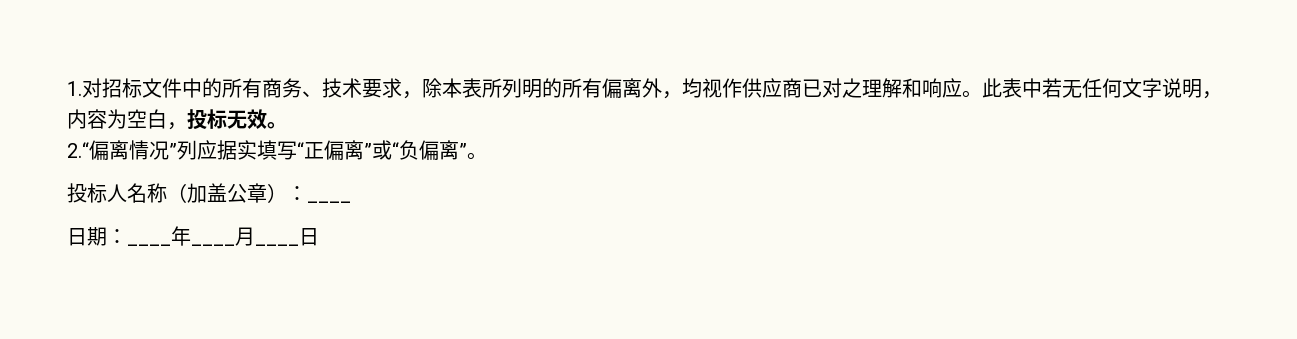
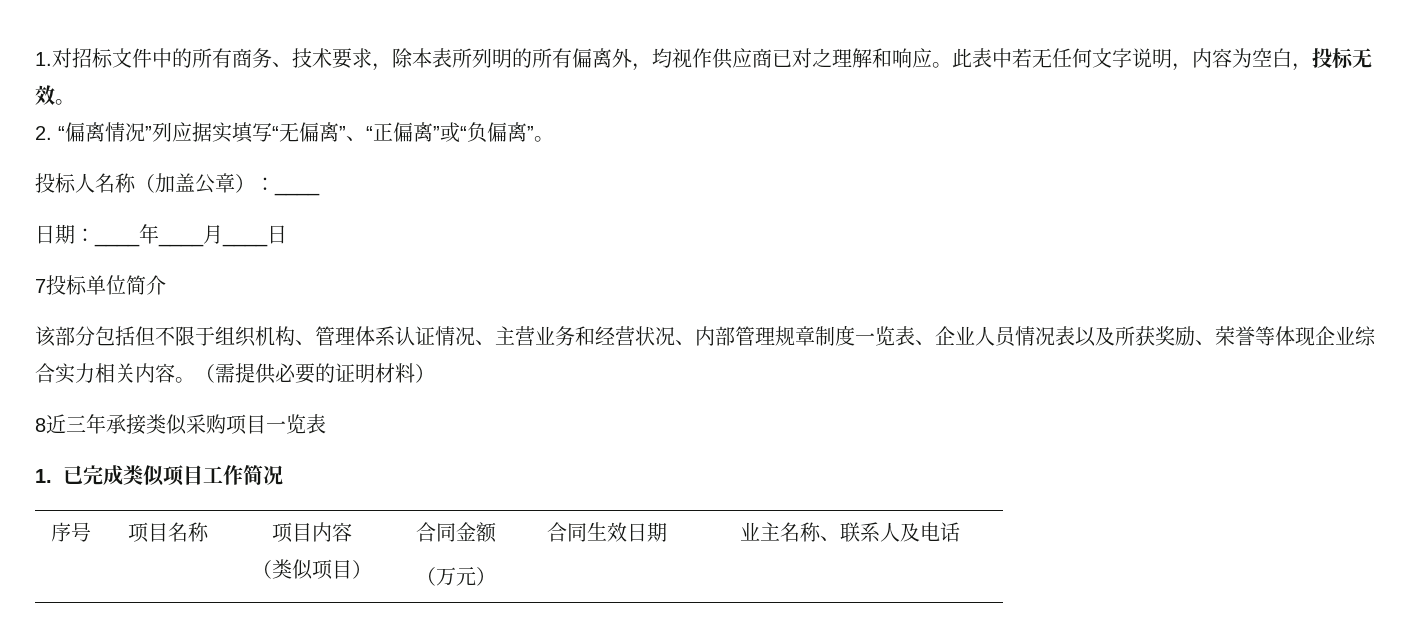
- 2.“偏离情况”列应据实填写“正偏离”或“负偏离”。
+ 2. “偏离情况”列应据实填写“无偏离”、“正偏离”或“负偏离”。
+ 7投标单位简介
+ 该部分包括但不限于组织机构、管理体系认证情况、主营业务和经营状况、内部管理规章制度一览表、企业人员情况表以及所获奖励、荣誉等体现企业综合实力相关内容。（需提供必要的证明材料）
+ 8近三年承接类似采购项目一览表
+ 1.已完成类似项目工作简况
+ 序号 | 项目名称 | 项目内容
+ （类似项目） | 合同金额
+ （万元） | 合同生效日期 | 业主名称、联系人及电话

